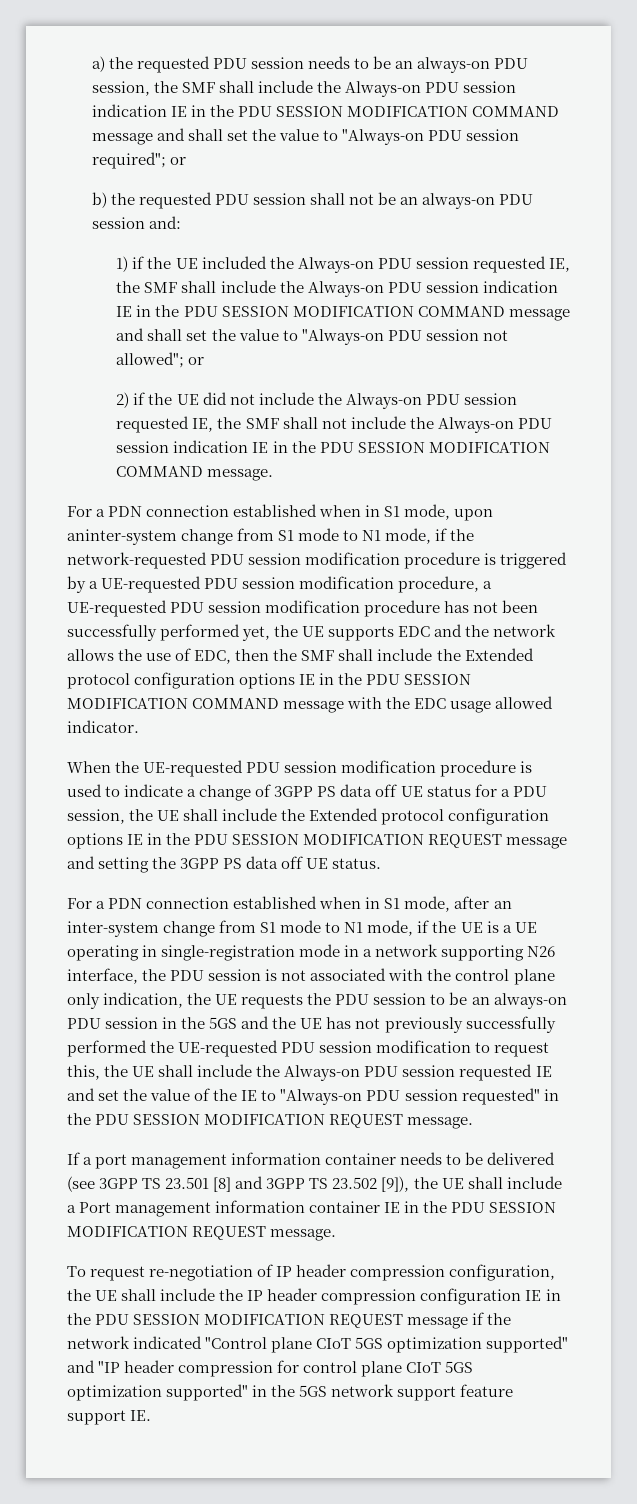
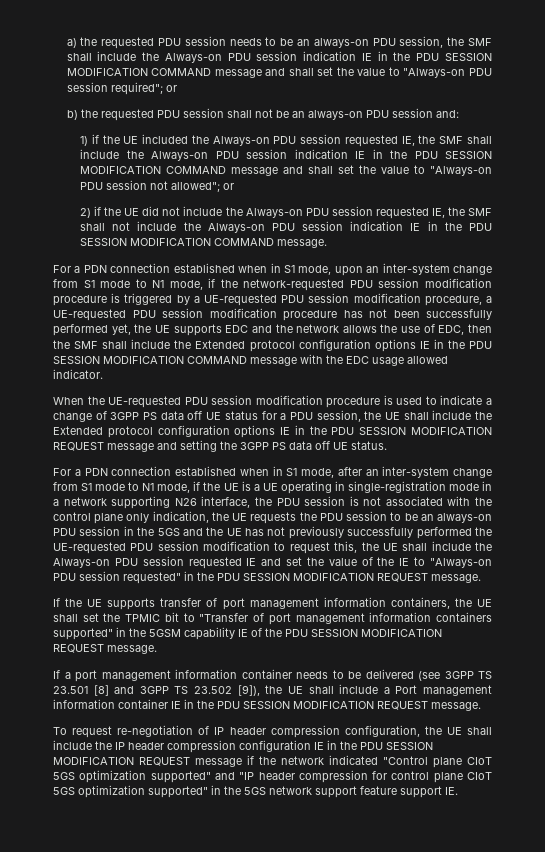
- For a PDN connection established when in S1 mode, upon aninter-system change from S1 mode to N1 mode, if the network-requested PDU session modification procedure is triggered by a UE-requested PDU session modification procedure, a UE-requested PDU session modification procedure has not been successfully performed yet, the UE supports EDC and the network allows the use of EDC, then the SMF shall include the Extended protocol configuration options IE in the PDU SESSION MODIFICATION COMMAND message with the EDC usage allowed indicator.
+ For a PDN connection established when in S1 mode, upon an inter-system change from S1 mode to N1 mode, if the network-requested PDU session modification procedure is triggered by a UE-requested PDU session modification procedure, a UE-requested PDU session modification procedure has not been successfully performed yet, the UE supports EDC and the network allows the use of EDC, then the SMF shall include the Extended protocol configuration options IE in the PDU SESSION MODIFICATION COMMAND message with the EDC usage allowed indicator.
+ If the UE supports transfer of port management information containers, the UE shall set the TPMIC bit to "Transfer of port management information containers supported" in the 5GSM capability IE of the PDU SESSION MODIFICATION REQUEST message.

